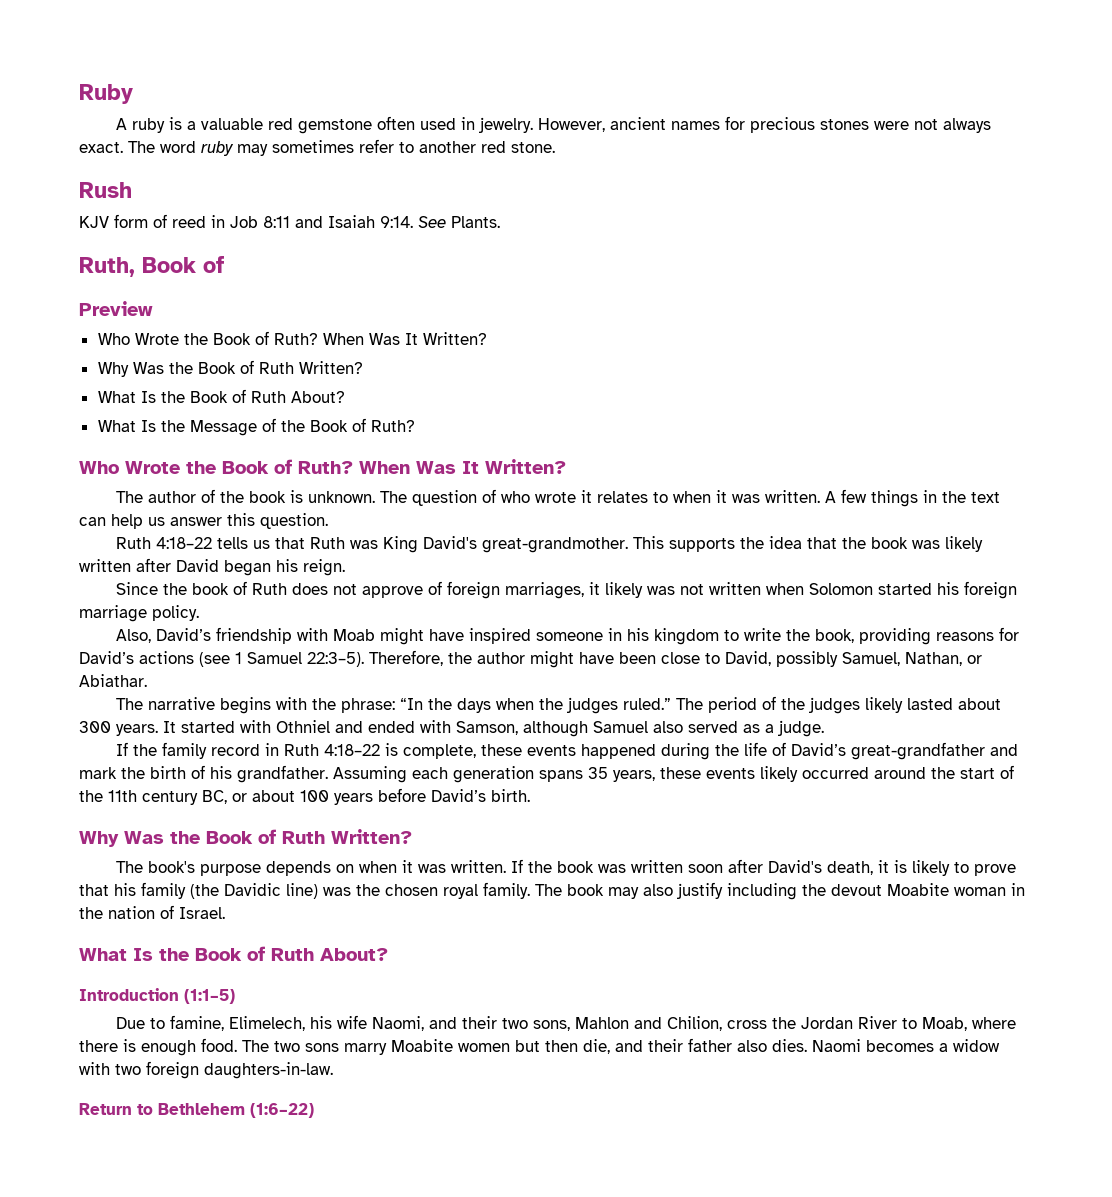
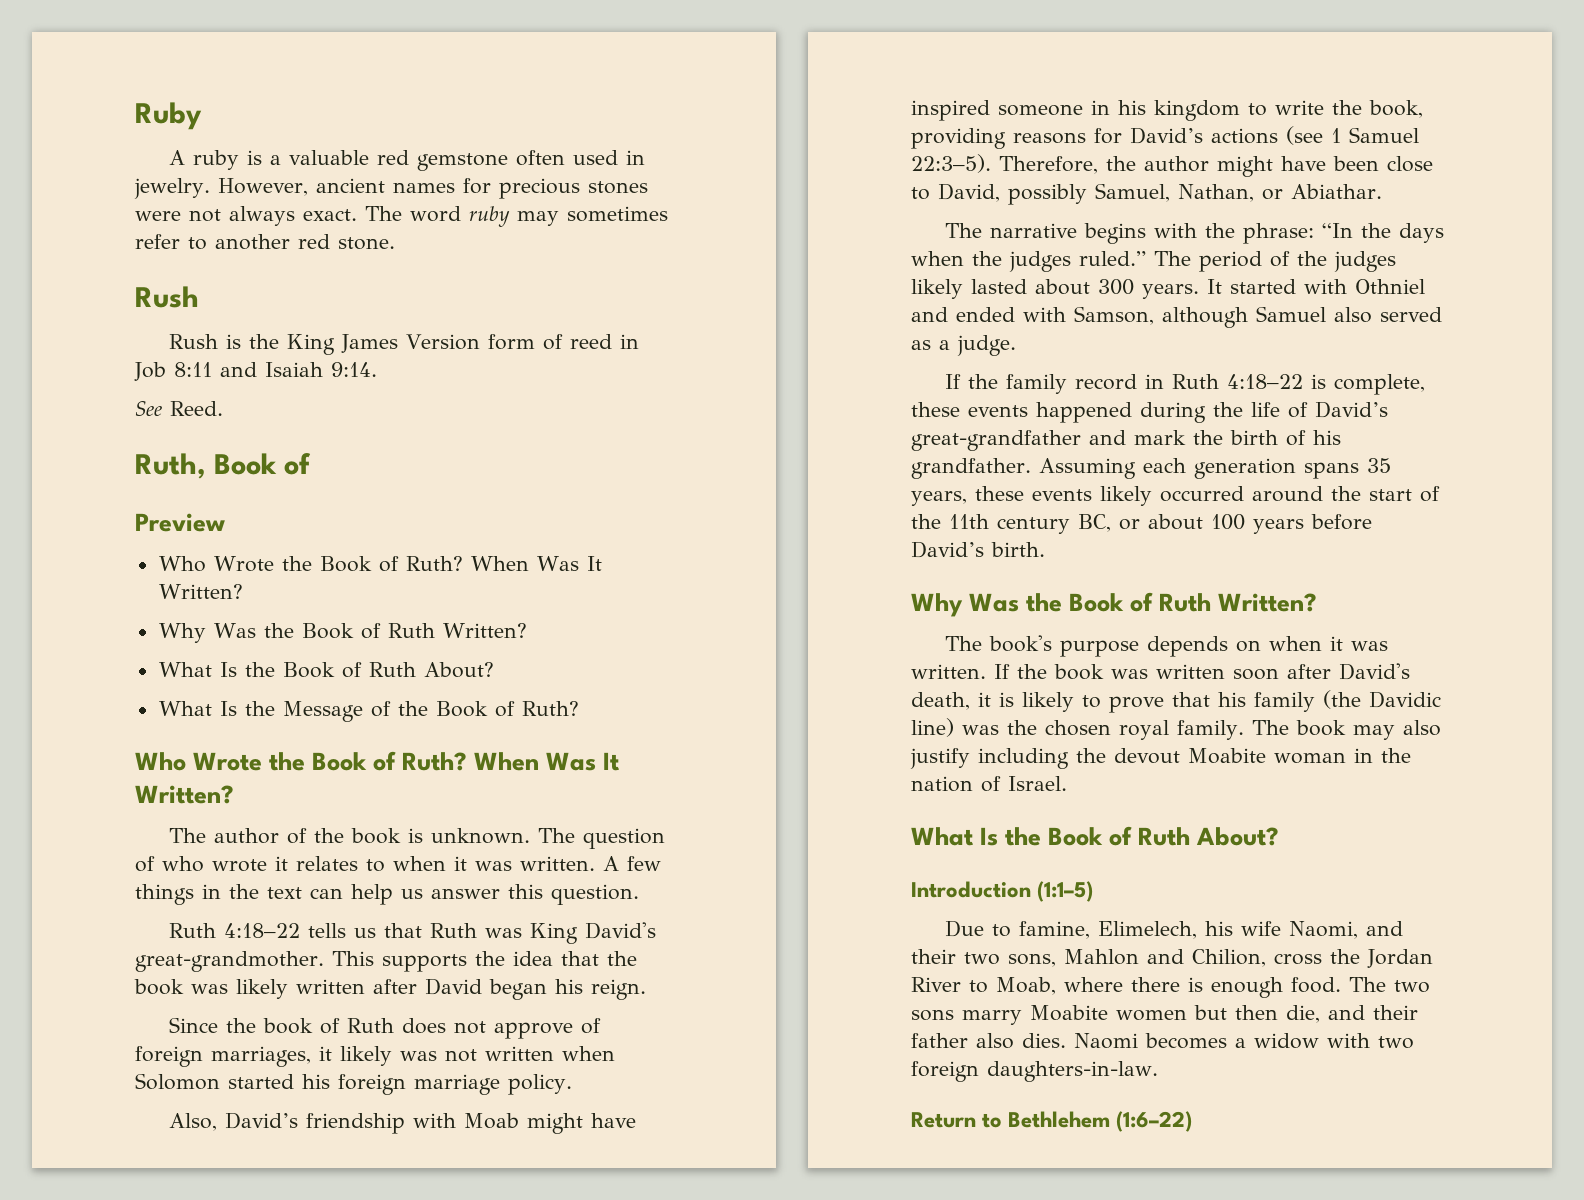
- KJV form of reed in Job 8:11 and Isaiah 9:14. See Plants.
+ Rush is the King James Version form of reed in Job 8:11 and Isaiah 9:14.
+ See Reed.

